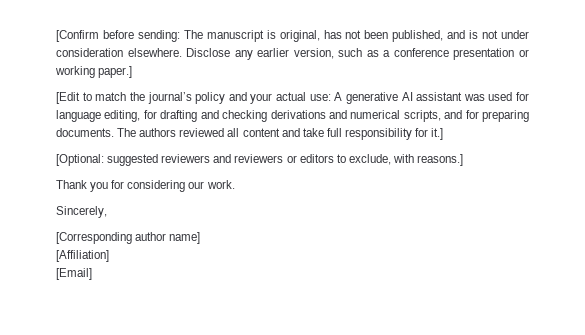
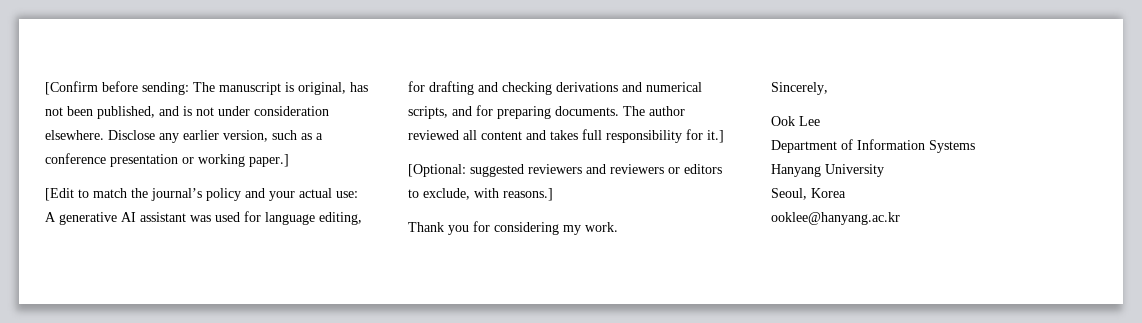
- The authors reviewed all content and take full responsibility for it.]
+ The author reviewed all content and takes full responsibility for it.]
- Thank you for considering our work.
+ Thank you for considering my work.
- [Corresponding author name]
- [Affiliation]
- [Email]
+ Ook Lee
+ Department of Information Systems
+ Hanyang University
+ Seoul, Korea
+ ooklee@hanyang.ac.kr

